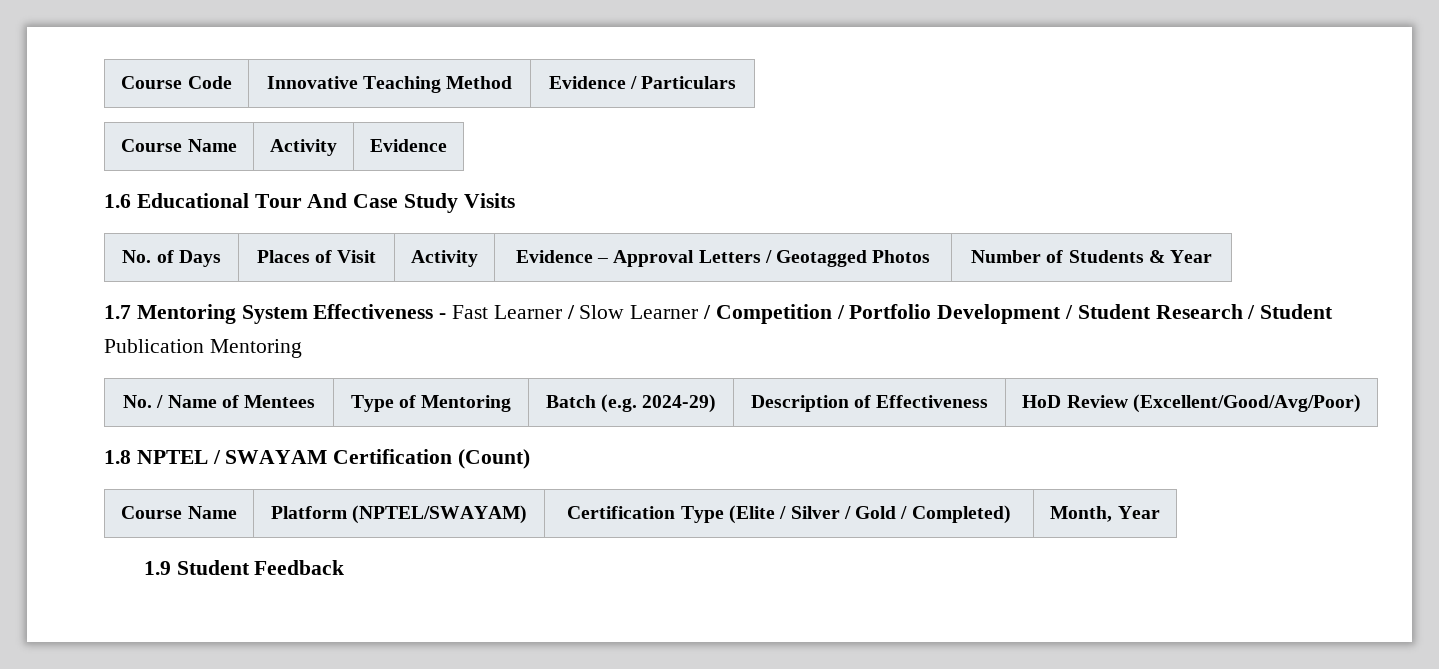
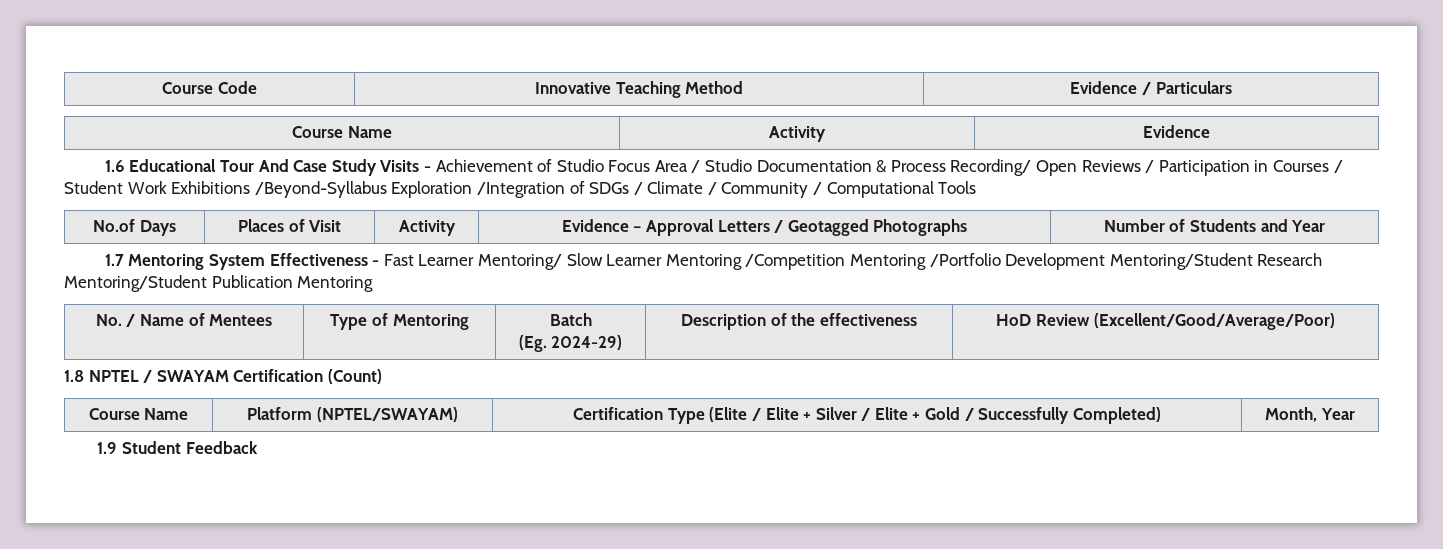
- 1.6 Educational Tour And Case Study Visits
- No. of Days | Places of Visit | Activity | Evidence – Approval Letters / Geotagged Photos | Number of Students & Year
+ 1.6 Educational Tour And Case Study Visits - Achievement of Studio Focus Area / Studio Documentation & Process Recording/ Open Reviews / Participation in Courses / Student Work Exhibitions /Beyond-Syllabus Exploration /Integration of SDGs / Climate / Community / Computational Tools
+ No.of Days | Places of Visit | Activity | Evidence – Approval Letters / Geotagged Photographs | Number of Students and Year
- 1.7 Mentoring System Effectiveness - Fast Learner / Slow Learner / Competition / Portfolio Development / Student Research / Student Publication Mentoring
+ 1.7 Mentoring System Effectiveness - Fast Learner Mentoring/ Slow Learner Mentoring /Competition Mentoring /Portfolio Development Mentoring/Student Research Mentoring/Student Publication Mentoring
- No. / Name of Mentees | Type of Mentoring | Batch (e.g. 2024-29) | Description of Effectiveness | HoD Review (Excellent/Good/Avg/Poor)
+ No. / Name of Mentees | Type of Mentoring | Batch
+ (Eg. 2024-29) | Description of the effectiveness | HoD Review (Excellent/Good/Average/Poor)
- Course Name | Platform (NPTEL/SWAYAM) | Certification Type (Elite / Silver / Gold / Completed) | Month, Year
+ Course Name | Platform (NPTEL/SWAYAM) | Certification Type (Elite / Elite + Silver / Elite + Gold / Successfully Completed) | Month, Year

